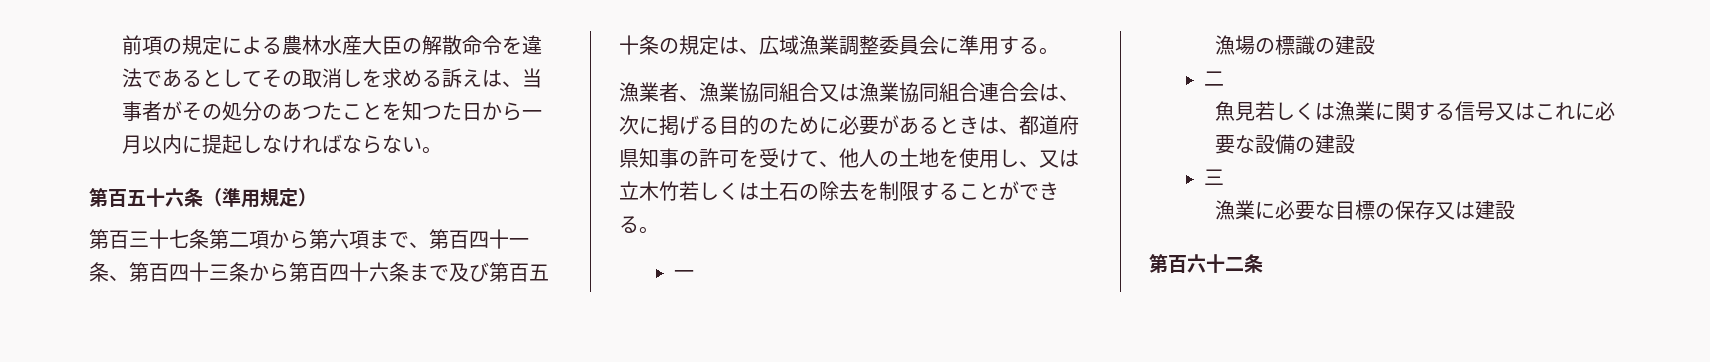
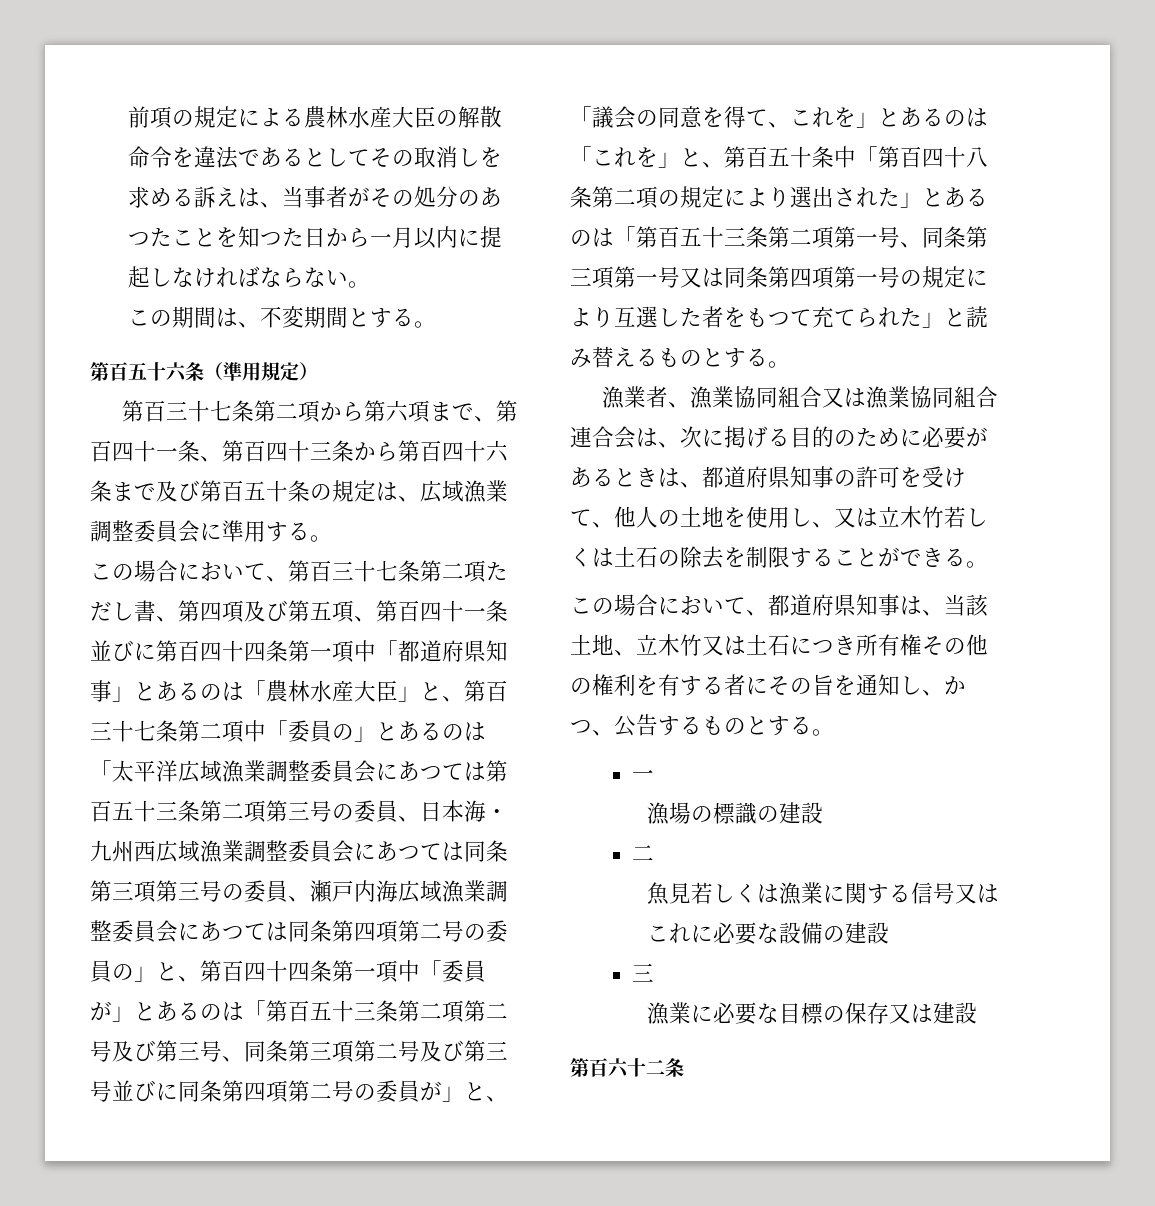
+ この期間は、不変期間とする。
+ この場合において、第百三十七条第二項ただし書、第四項及び第五項、第百四十一条並びに第百四十四条第一項中「都道府県知事」とあるのは「農林水産大臣」と、第百三十七条第二項中「委員の」とあるのは「太平洋広域漁業調整委員会にあつては第百五十三条第二項第三号の委員、日本海・九州西広域漁業調整委員会にあつては同条第三項第三号の委員、瀬戸内海広域漁業調整委員会にあつては同条第四項第二号の委員の」と、第百四十四条第一項中「委員が」とあるのは「第百五十三条第二項第二号及び第三号、同条第三項第二号及び第三号並びに同条第四項第二号の委員が」と、「議会の同意を得て、これを」とあるのは「これを」と、第百五十条中「第百四十八条第二項の規定により選出された」とあるのは「第百五十三条第二項第一号、同条第三項第一号又は同条第四項第一号の規定により互選した者をもつて充てられた」と読み替えるものとする。
+ この場合において、都道府県知事は、当該土地、立木竹又は土石につき所有権その他の権利を有する者にその旨を通知し、かつ、公告するものとする。

